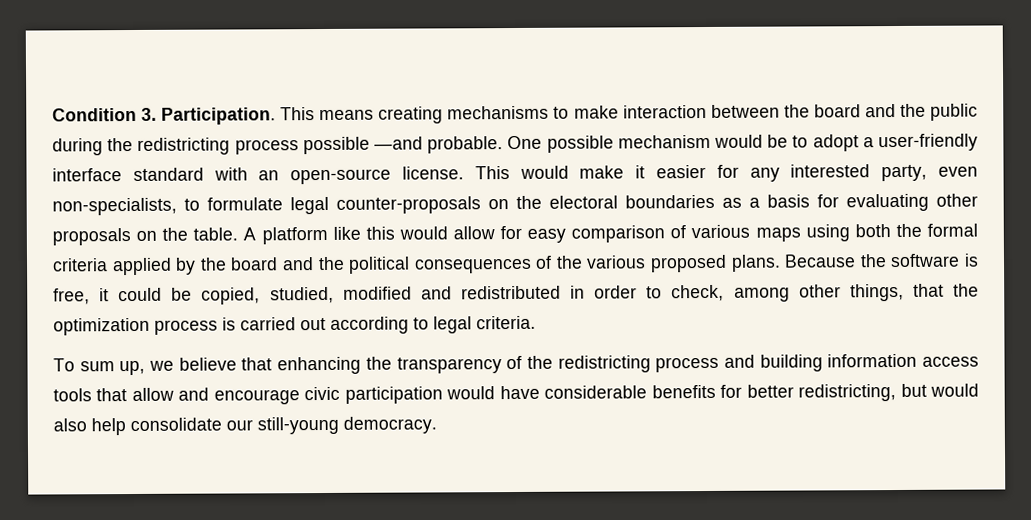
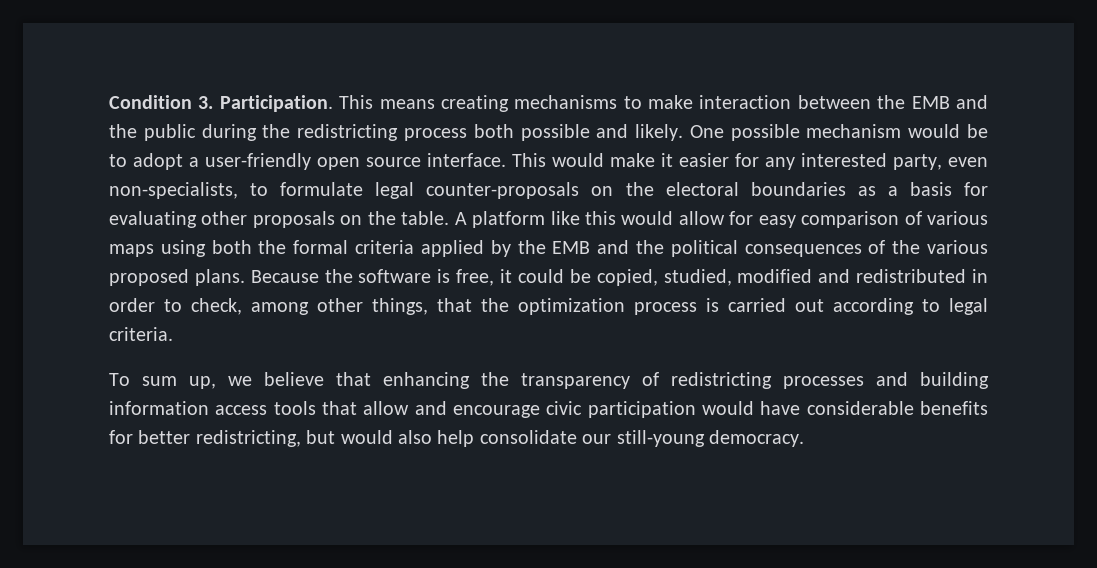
- This means creating mechanisms to make interaction between the board and the public during the redistricting process possible —and probable.
+ This means creating mechanisms to make interaction between the EMB and the public during the redistricting process both possible and likely.
- One possible mechanism would be to adopt a user-friendly interface standard with an open-source license.
+ One possible mechanism would be to adopt a user-friendly open source interface.
- A platform like this would allow for easy comparison of various maps using both the formal criteria applied by the board and the political consequences of the various proposed plans.
+ A platform like this would allow for easy comparison of various maps using both the formal criteria applied by the EMB and the political consequences of the various proposed plans.
- To sum up, we believe that enhancing the transparency of the redistricting process and building information access tools that allow and encourage civic participation would have considerable benefits for better redistricting, but would also help consolidate our still-young democracy.
+ To sum up, we believe that enhancing the transparency of redistricting processes and building information access tools that allow and encourage civic participation would have considerable benefits for better redistricting, but would also help consolidate our still-young democracy.

